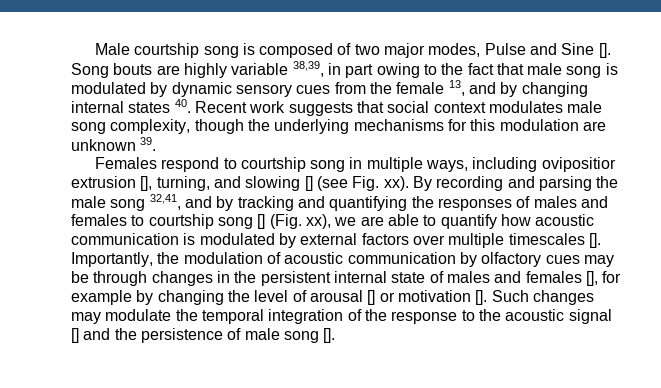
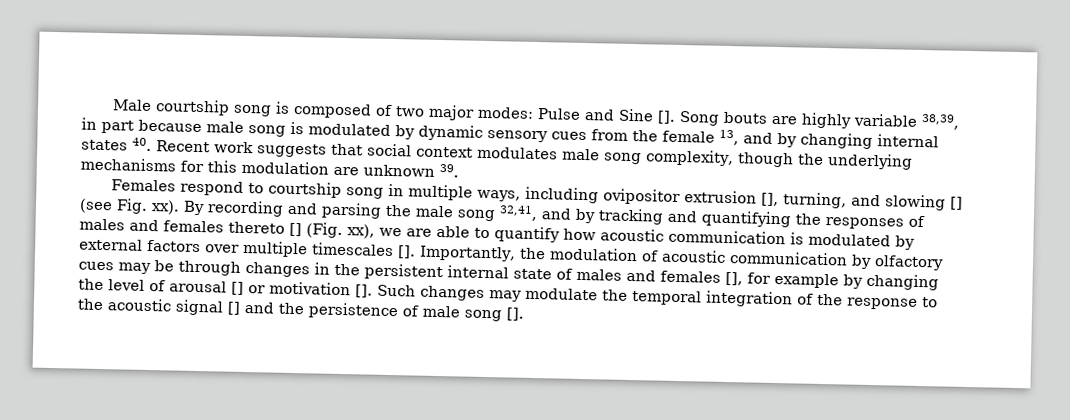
- Male courtship song is composed of two major modes, Pulse and Sine [].
+ Male courtship song is composed of two major modes: Pulse and Sine [].
- Song bouts are highly variable 38,39, in part owing to the fact that male song is modulated by dynamic sensory cues from the female 13, and by changing internal states 40. Recent work suggests that social context modulates male song complexity, though the underlying mechanisms for this modulation are unknown 39.
+ Song bouts are highly variable 38,39, in part because male song is modulated by dynamic sensory cues from the female 13, and by changing internal states 40. Recent work suggests that social context modulates male song complexity, though the underlying mechanisms for this modulation are unknown 39.
- Females respond to courtship song in multiple ways, including ovipositior extrusion [], turning, and slowing [] (see Fig. xx).
+ Females respond to courtship song in multiple ways, including ovipositor extrusion [], turning, and slowing [] (see Fig. xx).
- By recording and parsing the male song 32,41, and by tracking and quantifying the responses of males and females to courtship song [] (Fig. xx), we are able to quantify how acoustic communication is modulated by external factors over multiple timescales [].
+ By recording and parsing the male song 32,41, and by tracking and quantifying the responses of males and females thereto [] (Fig. xx), we are able to quantify how acoustic communication is modulated by external factors over multiple timescales [].

